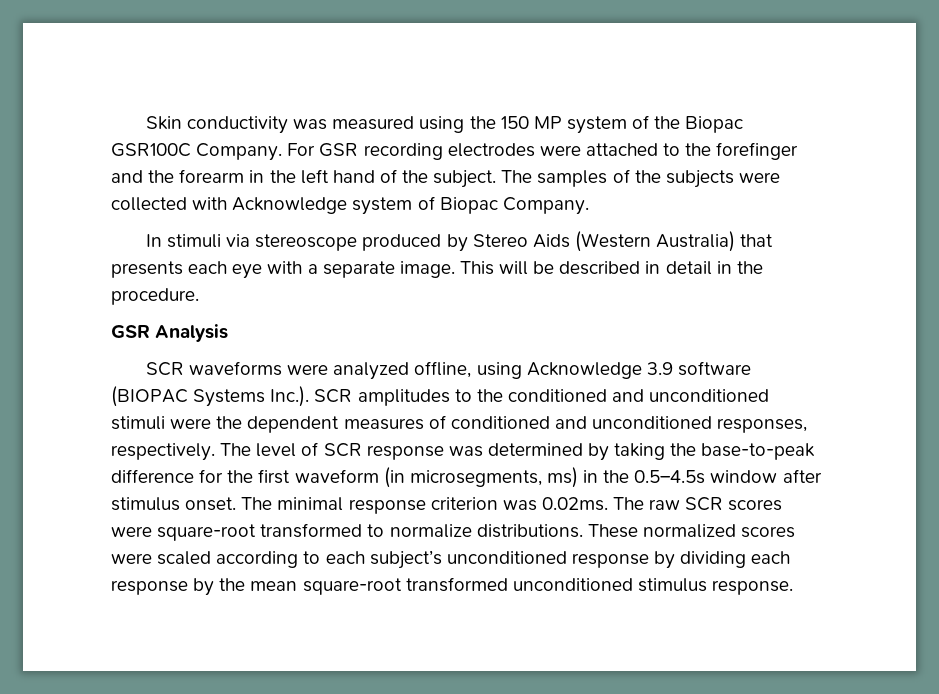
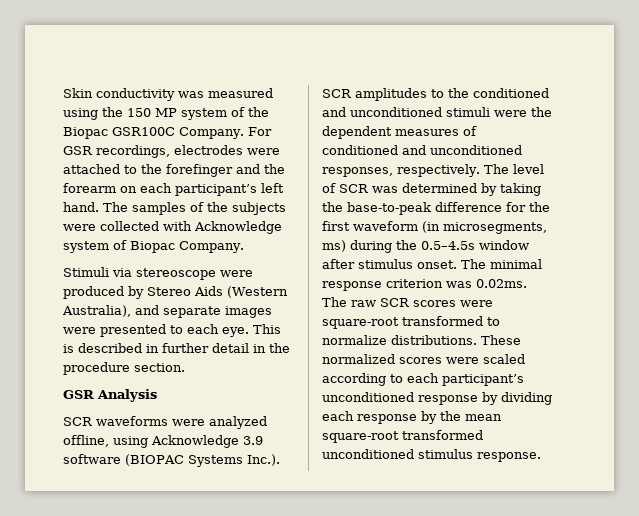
- For GSR recording electrodes were attached to the forefinger and the forearm in the left hand of the subject.
+ For GSR recordings, electrodes were attached to the forefinger and the forearm on each participant’s left hand.
- In stimuli via stereoscope produced by Stereo Aids (Western Australia) that presents each eye with a separate image. This will be described in detail in the procedure.
+ Stimuli via stereoscope were produced by Stereo Aids (Western Australia), and separate images were presented to each eye. This is described in further detail in the procedure section.
- The level of SCR response was determined by taking the base-to-peak difference for the first waveform (in microsegments, ms) in the 0.5–4.5s window after stimulus onset.
+ The level of SCR was determined by taking the base-to-peak difference for the first waveform (in microsegments, ms) during the 0.5–4.5s window after stimulus onset.
- These normalized scores were scaled according to each subject’s unconditioned response by dividing each response by the mean square-root transformed unconditioned stimulus response.
+ These normalized scores were scaled according to each participant’s unconditioned response by dividing each response by the mean square-root transformed unconditioned stimulus response.

